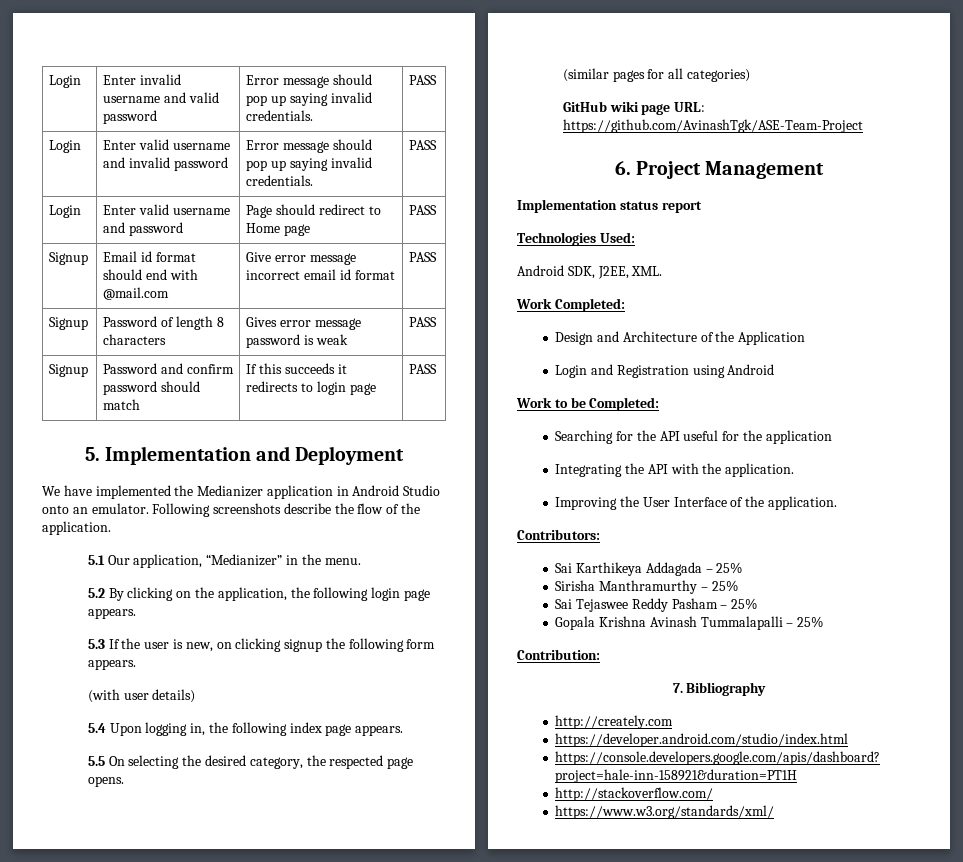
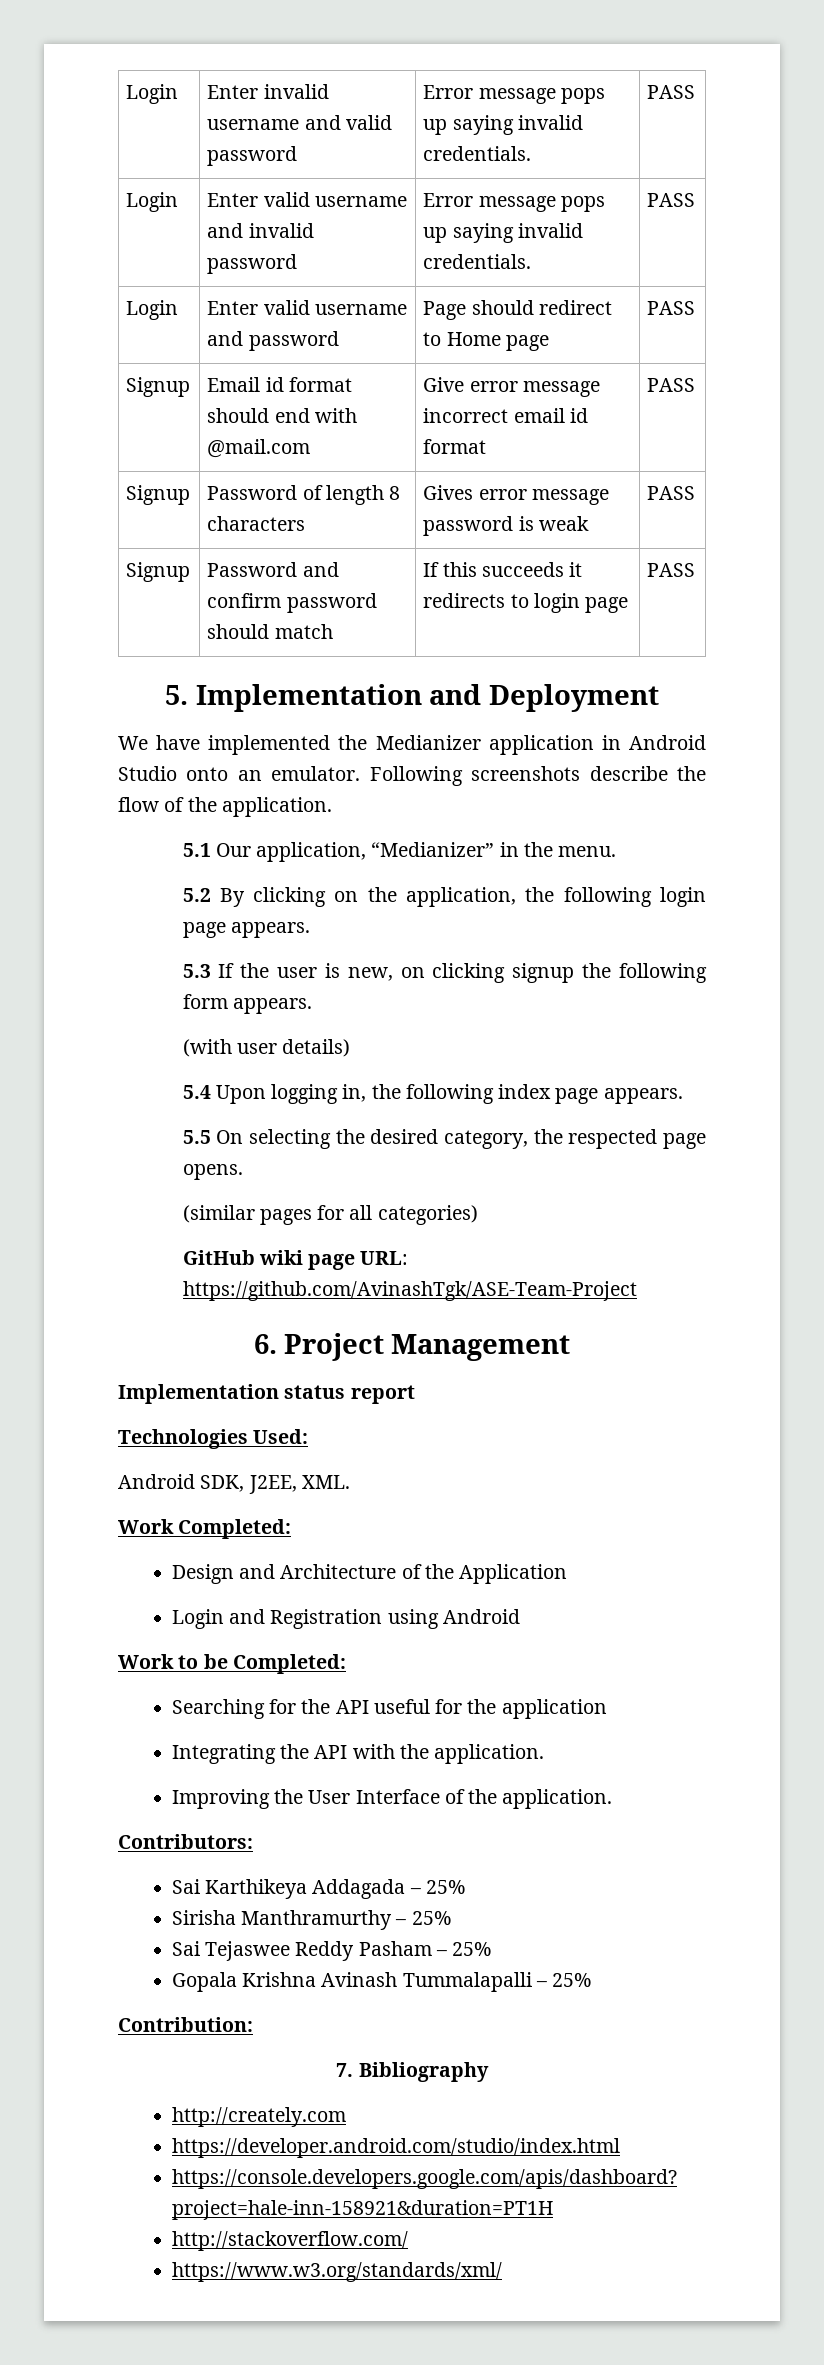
- Login | Enter invalid username and valid password | Error message should pop up saying invalid credentials. | PASS
+ Login | Enter invalid username and valid password | Error message pops up saying invalid credentials. | PASS
- Login | Enter valid username and invalid password | Error message should pop up saying invalid credentials. | PASS
+ Login | Enter valid username and invalid password | Error message pops up saying invalid credentials. | PASS

